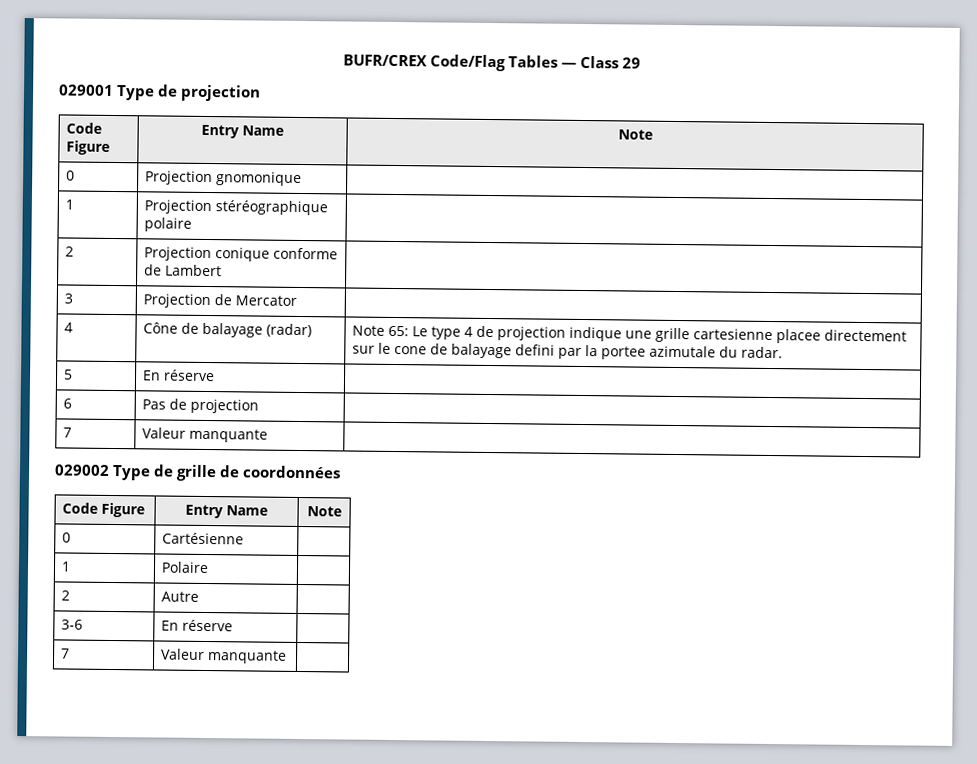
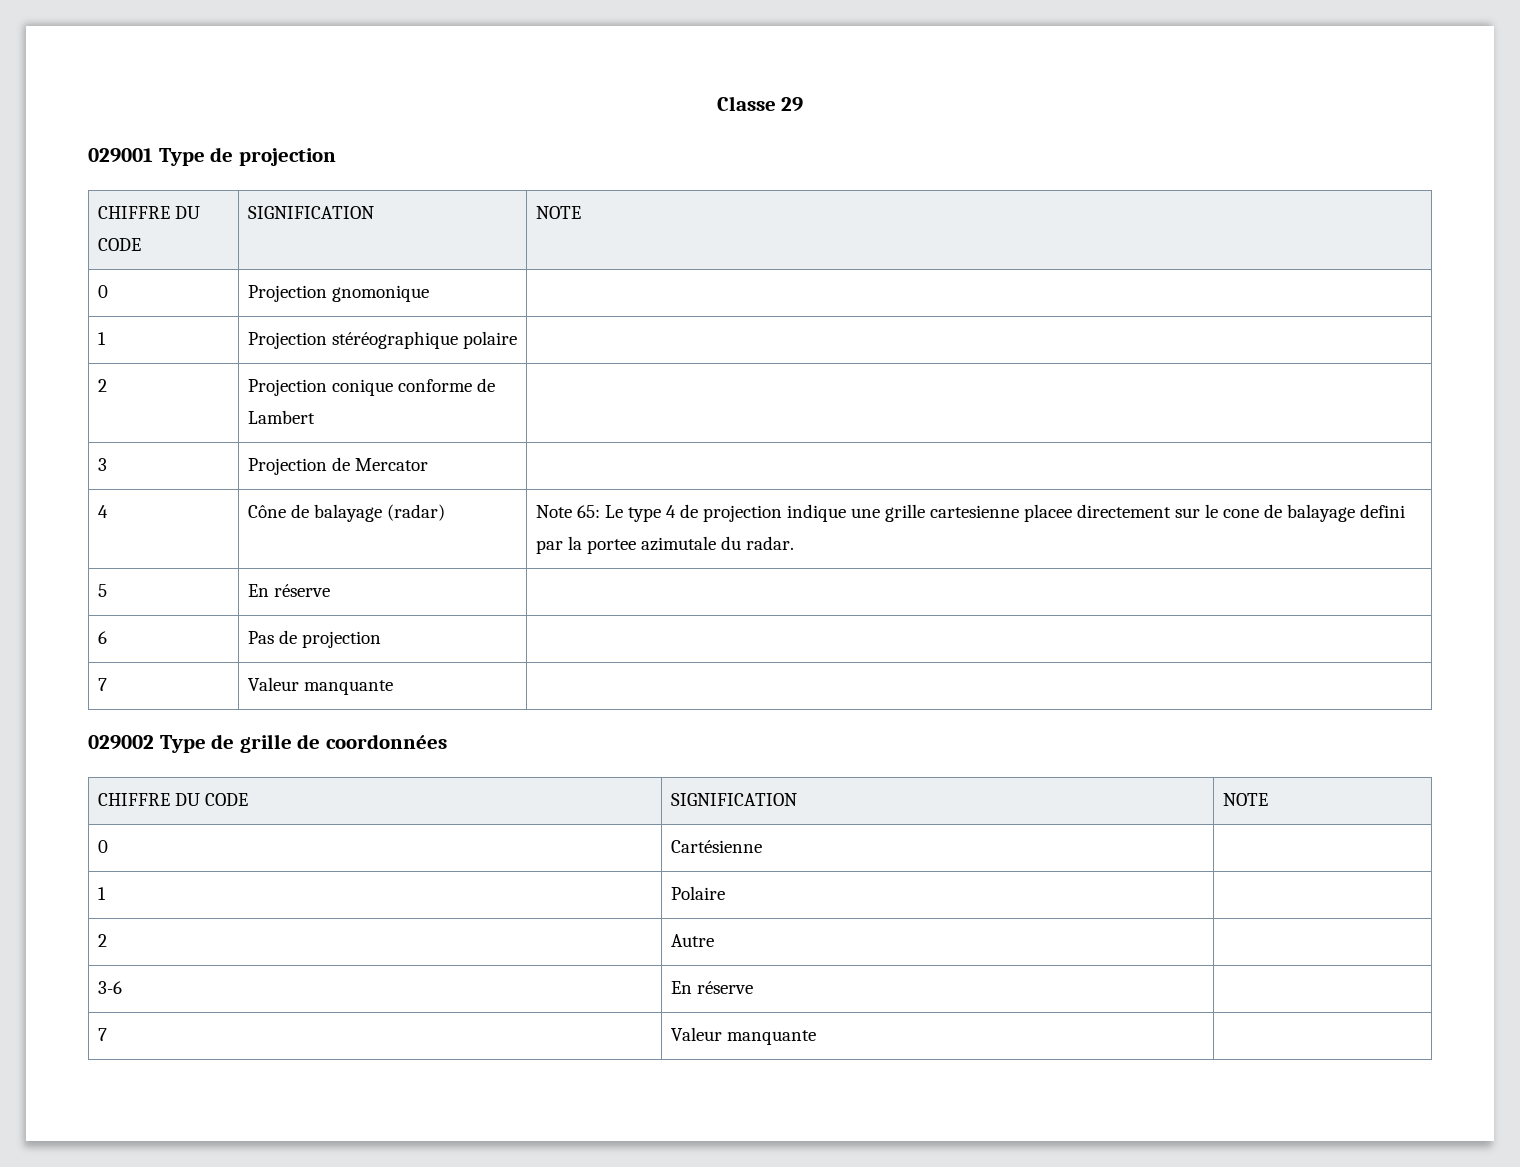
- BUFR/CREX Code/Flag Tables — Class 29
+ Classe 29
  029001 Type de projection
- Code Figure | Entry Name | Note
+ CHIFFRE DU CODE | SIGNIFICATION | NOTE
  029002 Type de grille de coordonnées
- Code Figure | Entry Name | Note
+ CHIFFRE DU CODE | SIGNIFICATION | NOTE

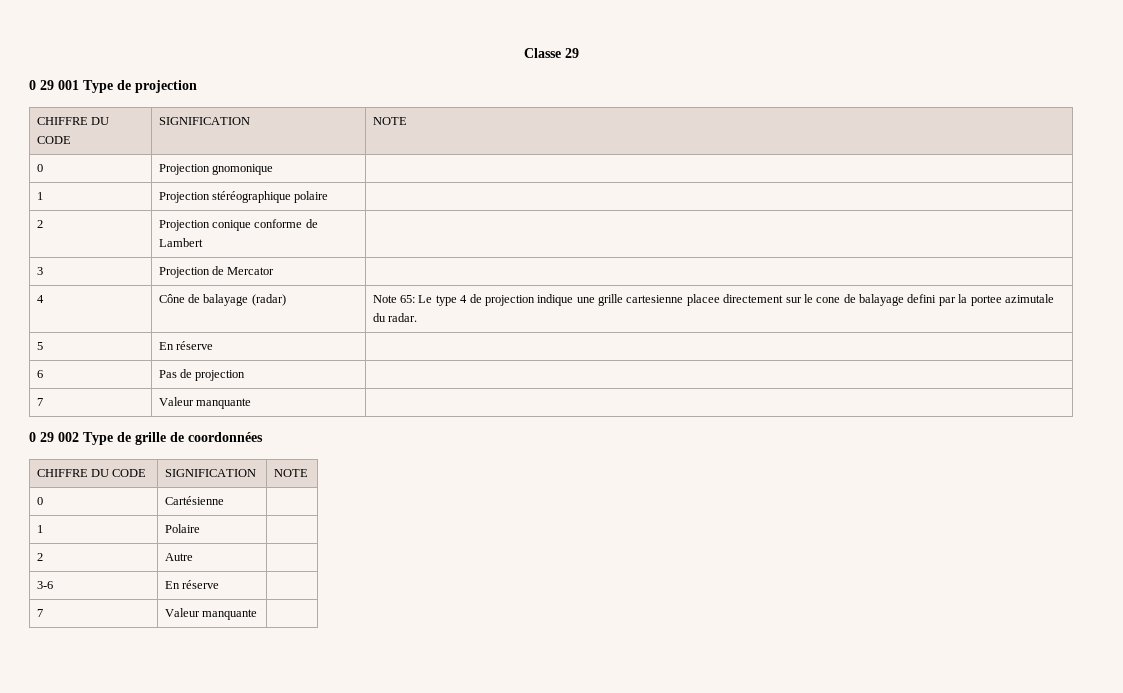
- 029001 Type de projection
+ 0 29 001 Type de projection
- 029002 Type de grille de coordonnées
+ 0 29 002 Type de grille de coordonnées

